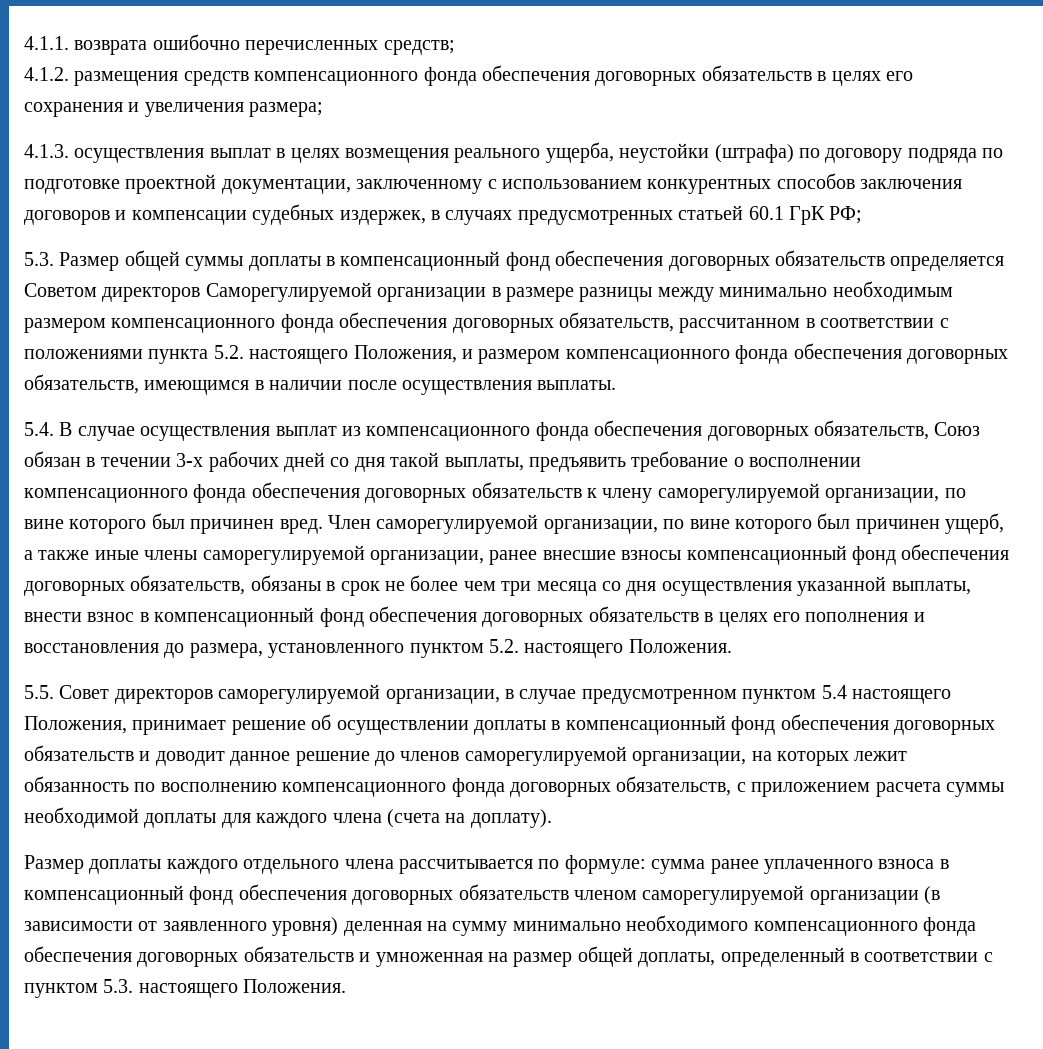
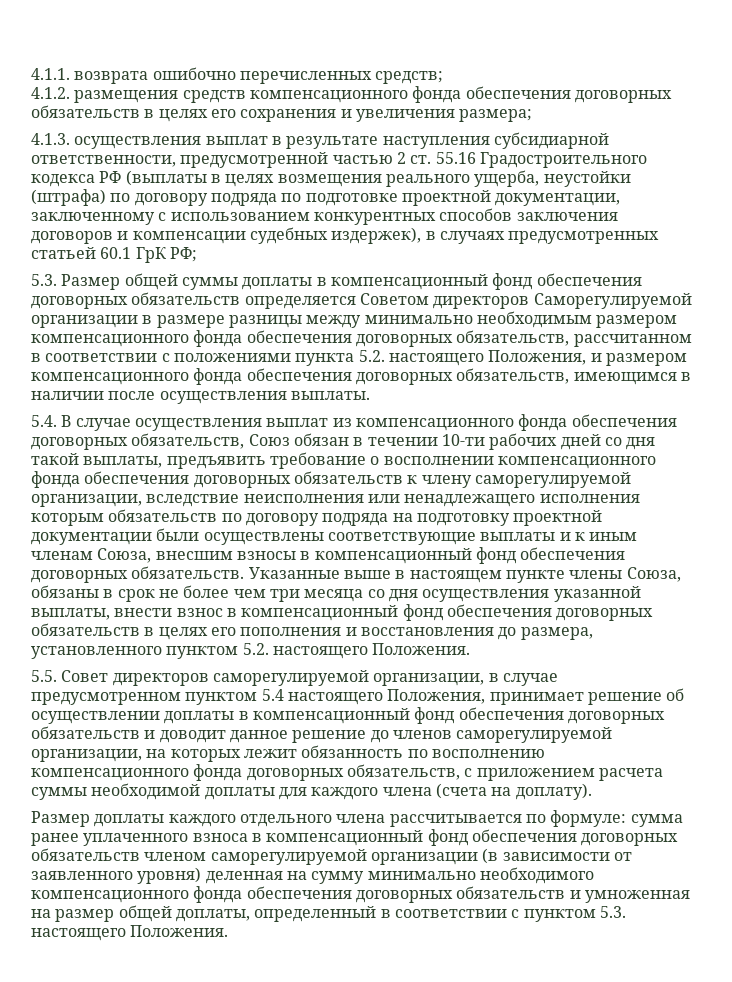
- 4.1.3. осуществления выплат в целях возмещения реального ущерба, неустойки (штрафа) по договору подряда по подготовке проектной документации, заключенному с использованием конкурентных способов заключения договоров и компенсации судебных издержек, в случаях предусмотренных статьей 60.1 ГрК РФ;
+ 4.1.3. осуществления выплат в результате наступления субсидиарной ответственности, предусмотренной частью 2 ст. 55.16 Градостроительного кодекса РФ (выплаты в целях возмещения реального ущерба, неустойки (штрафа) по договору подряда по подготовке проектной документации, заключенному с использованием конкурентных способов заключения договоров и компенсации судебных издержек), в случаях предусмотренных статьей 60.1 ГрК РФ;
- 5.4. В случае осуществления выплат из компенсационного фонда обеспечения договорных обязательств, Союз обязан в течении 3-х рабочих дней со дня такой выплаты, предъявить требование о восполнении компенсационного фонда обеспечения договорных обязательств к члену саморегулируемой организации, по вине которого был причинен вред. Член саморегулируемой организации, по вине которого был причинен ущерб, а также иные члены саморегулируемой организации, ранее внесшие взносы компенсационный фонд обеспечения договорных обязательств, обязаны в срок не более чем три месяца со дня осуществления указанной выплаты, внести взнос в компенсационный фонд обеспечения договорных обязательств в целях его пополнения и восстановления до размера, установленного пунктом 5.2. настоящего Положения.
+ 5.4. В случае осуществления выплат из компенсационного фонда обеспечения договорных обязательств, Союз обязан в течении 10-ти рабочих дней со дня такой выплаты, предъявить требование о восполнении компенсационного фонда обеспечения договорных обязательств к члену саморегулируемой организации, вследствие неисполнения или ненадлежащего исполнения которым обязательств по договору подряда на подготовку проектной документации были осуществлены соответствующие выплаты и к иным членам Союза, внесшим взносы в компенсационный фонд обеспечения договорных обязательств. Указанные выше в настоящем пункте члены Союза, обязаны в срок не более чем три месяца со дня осуществления указанной выплаты, внести взнос в компенсационный фонд обеспечения договорных обязательств в целях его пополнения и восстановления до размера, установленного пунктом 5.2. настоящего Положения.

